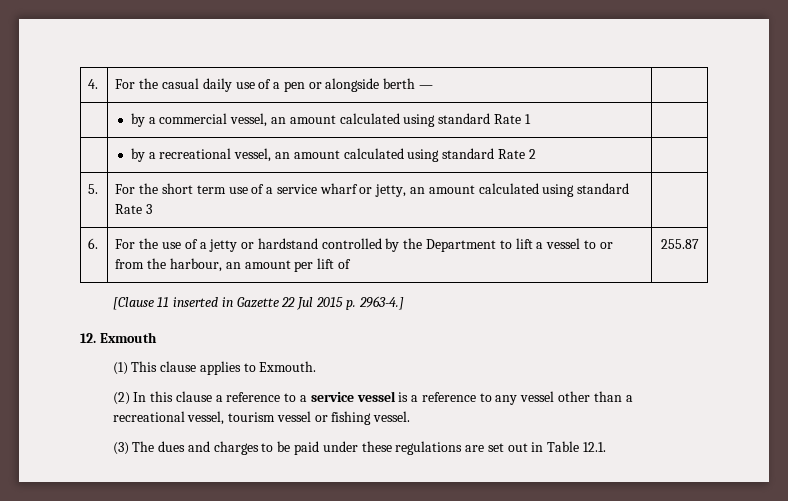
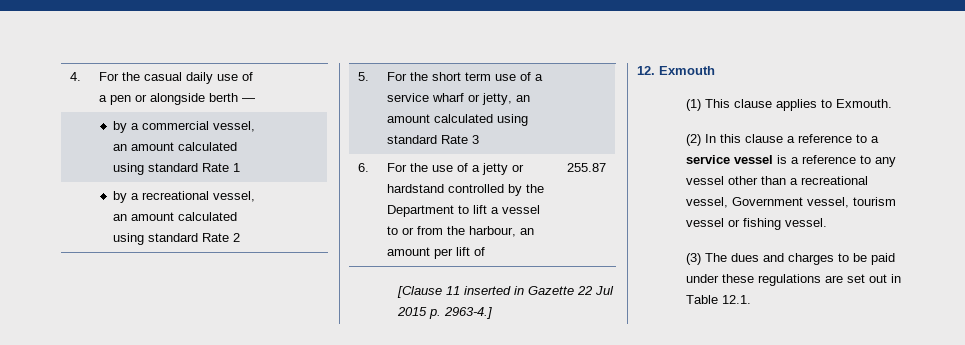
- (2) In this clause a reference to a service vessel is a reference to any vessel other than a recreational vessel, tourism vessel or fishing vessel.
+ (2) In this clause a reference to a service vessel is a reference to any vessel other than a recreational vessel, Government vessel, tourism vessel or fishing vessel.

